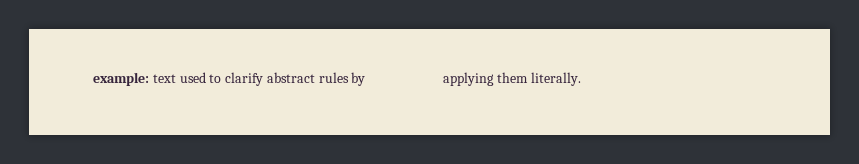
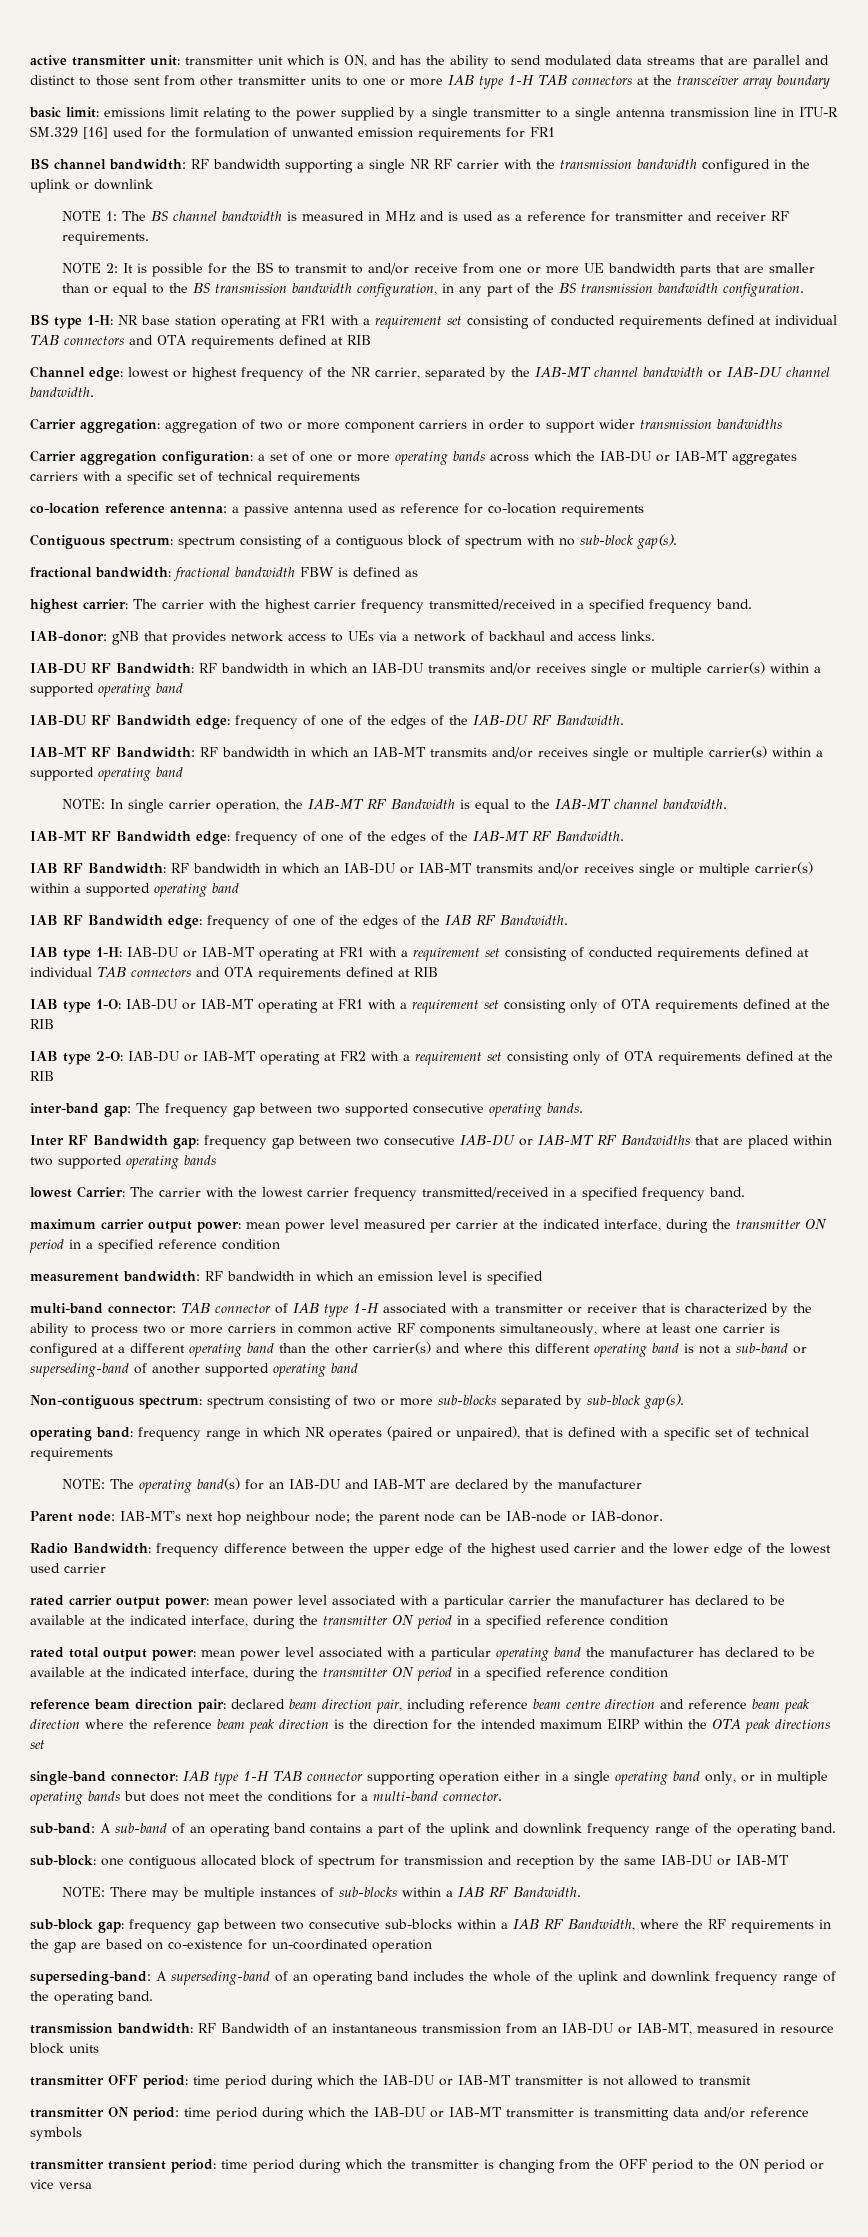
- example: text used to clarify abstract rules by applying them literally.
+ active transmitter unit: transmitter unit which is ON, and has the ability to send modulated data streams that are parallel and distinct to those sent from other transmitter units to one or more IAB type 1-H TAB connectors at the transceiver array boundary
+ basic limit: emissions limit relating to the power supplied by a single transmitter to a single antenna transmission line in ITU-R SM.329 [16] used for the formulation of unwanted emission requirements for FR1
+ BS channel bandwidth: RF bandwidth supporting a single NR RF carrier with the transmission bandwidth configured in the uplink or downlink
+ NOTE 1: The BS channel bandwidth is measured in MHz and is used as a reference for transmitter and receiver RF requirements.
+ NOTE 2: It is possible for the BS to transmit to and/or receive from one or more UE bandwidth parts that are smaller than or equal to the BS transmission bandwidth configuration, in any part of the BS transmission bandwidth configuration.
+ BS type 1-H: NR base station operating at FR1 with a requirement set consisting of conducted requirements defined at individual TAB connectors and OTA requirements defined at RIB
+ Channel edge: lowest or highest frequency of the NR carrier, separated by the IAB-MT channel bandwidth or IAB-DU channel bandwidth.
+ Carrier aggregation: aggregation of two or more component carriers in order to support wider transmission bandwidths
+ Carrier aggregation configuration: a set of one or more operating bands across which the IAB-DU or IAB-MT aggregates carriers with a specific set of technical requirements
+ co-location reference antenna: a passive antenna used as reference for co-location requirements
+ Contiguous spectrum: spectrum consisting of a contiguous block of spectrum with no sub-block gap(s).
+ fractional bandwidth: fractional bandwidth FBW is defined as
+ highest carrier: The carrier with the highest carrier frequency transmitted/received in a specified frequency band.
+ IAB-donor: gNB that provides network access to UEs via a network of backhaul and access links.
+ IAB-DU RF Bandwidth: RF bandwidth in which an IAB-DU transmits and/or receives single or multiple carrier(s) within a supported operating band
+ IAB-DU RF Bandwidth edge: frequency of one of the edges of the IAB-DU RF Bandwidth.
+ IAB-MT RF Bandwidth: RF bandwidth in which an IAB-MT transmits and/or receives single or multiple carrier(s) within a supported operating band
+ NOTE: In single carrier operation, the IAB-MT RF Bandwidth is equal to the IAB-MT channel bandwidth.
+ IAB-MT RF Bandwidth edge: frequency of one of the edges of the IAB-MT RF Bandwidth.
+ IAB RF Bandwidth: RF bandwidth in which an IAB-DU or IAB-MT transmits and/or receives single or multiple carrier(s) within a supported operating band
+ IAB RF Bandwidth edge: frequency of one of the edges of the IAB RF Bandwidth.
+ IAB type 1-H: IAB-DU or IAB-MT operating at FR1 with a requirement set consisting of conducted requirements defined at individual TAB connectors and OTA requirements defined at RIB
+ IAB type 1-O: IAB-DU or IAB-MT operating at FR1 with a requirement set consisting only of OTA requirements defined at the RIB
+ IAB type 2-O: IAB-DU or IAB-MT operating at FR2 with a requirement set consisting only of OTA requirements defined at the RIB
+ inter-band gap: The frequency gap between two supported consecutive operating bands.
+ Inter RF Bandwidth gap: frequency gap between two consecutive IAB-DU or IAB-MT RF Bandwidths that are placed within two supported operating bands
+ lowest Carrier: The carrier with the lowest carrier frequency transmitted/received in a specified frequency band.
+ maximum carrier output power: mean power level measured per carrier at the indicated interface, during the transmitter ON period in a specified reference condition
+ measurement bandwidth: RF bandwidth in which an emission level is specified
+ multi-band connector: TAB connector of IAB type 1-H associated with a transmitter or receiver that is characterized by the ability to process two or more carriers in common active RF components simultaneously, where at least one carrier is configured at a different operating band than the other carrier(s) and where this different operating band is not a sub-band or superseding-band of another supported operating band
+ Non-contiguous spectrum: spectrum consisting of two or more sub-blocks separated by sub-block gap(s).
+ operating band: frequency range in which NR operates (paired or unpaired), that is defined with a specific set of technical requirements
+ NOTE: The operating band(s) for an IAB-DU and IAB-MT are declared by the manufacturer
+ Parent node: IAB-MT's next hop neighbour node; the parent node can be IAB-node or IAB-donor.
+ Radio Bandwidth: frequency difference between the upper edge of the highest used carrier and the lower edge of the lowest used carrier
+ rated carrier output power: mean power level associated with a particular carrier the manufacturer has declared to be available at the indicated interface, during the transmitter ON period in a specified reference condition
+ rated total output power: mean power level associated with a particular operating band the manufacturer has declared to be available at the indicated interface, during the transmitter ON period in a specified reference condition
+ reference beam direction pair: declared beam direction pair, including reference beam centre direction and reference beam peak direction where the reference beam peak direction is the direction for the intended maximum EIRP within the OTA peak directions set
+ single-band connector: IAB type 1-H TAB connector supporting operation either in a single operating band only, or in multiple operating bands but does not meet the conditions for a multi-band connector.
+ sub-band: A sub-band of an operating band contains a part of the uplink and downlink frequency range of the operating band.
+ sub-block: one contiguous allocated block of spectrum for transmission and reception by the same IAB-DU or IAB-MT
+ NOTE: There may be multiple instances of sub-blocks within a IAB RF Bandwidth.
+ sub-block gap: frequency gap between two consecutive sub-blocks within a IAB RF Bandwidth, where the RF requirements in the gap are based on co-existence for un-coordinated operation
+ superseding-band: A superseding-band of an operating band includes the whole of the uplink and downlink frequency range of the operating band.
+ transmission bandwidth: RF Bandwidth of an instantaneous transmission from an IAB-DU or IAB-MT, measured in resource block units
+ transmitter OFF period: time period during which the IAB-DU or IAB-MT transmitter is not allowed to transmit
+ transmitter ON period: time period during which the IAB-DU or IAB-MT transmitter is transmitting data and/or reference symbols
+ transmitter transient period: time period during which the transmitter is changing from the OFF period to the ON period or vice versa

